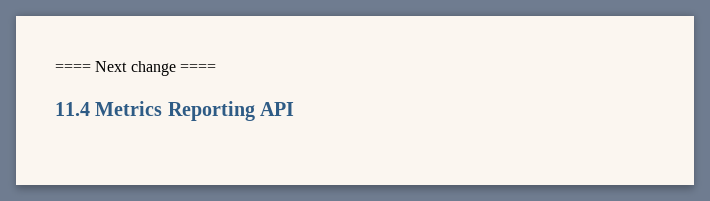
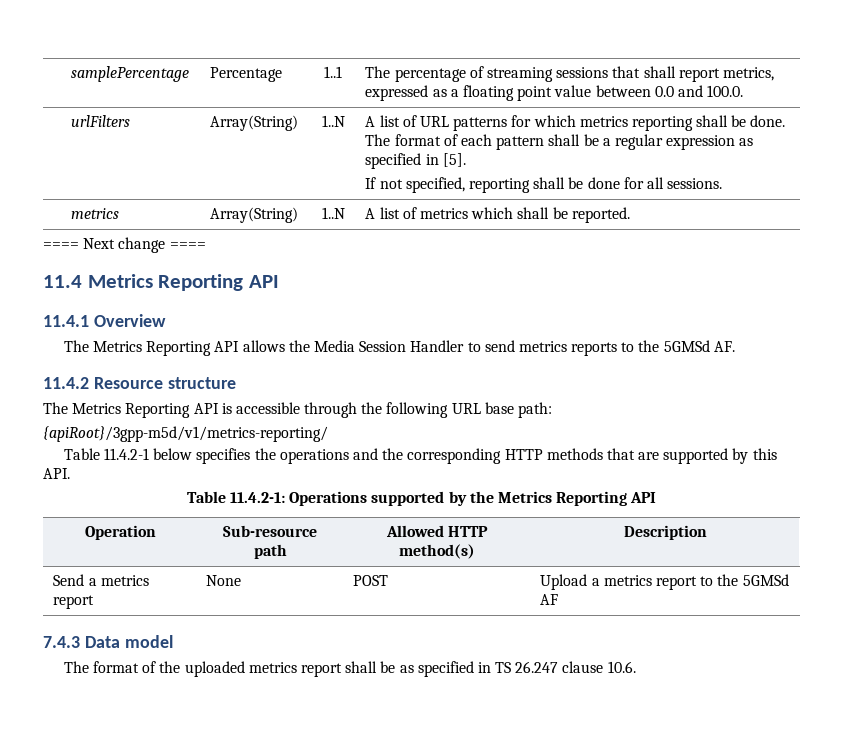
+ samplePercentage | Percentage | 1..1 | The percentage of streaming sessions that shall report metrics, expressed as a floating point value between 0.0 and 100.0.
+ urlFilters | Array(String) | 1..N | A list of URL patterns for which metrics reporting shall be done. The format of each pattern shall be a regular expression as specified in [5].
+ If not specified, reporting shall be done for all sessions.
+ metrics | Array(String) | 1..N | A list of metrics which shall be reported.
+ 11.4.1 Overview
+ The Metrics Reporting API allows the Media Session Handler to send metrics reports to the 5GMSd AF.
+ 11.4.2 Resource structure
+ The Metrics Reporting API is accessible through the following URL base path:
+ {apiRoot}/3gpp-m5d/v1/metrics-reporting/
+ Table 11.4.2-1 below specifies the operations and the corresponding HTTP methods that are supported by this API.
+ Table 11.4.2-1: Operations supported by the Metrics Reporting API
+ Operation | Sub-resource path | Allowed HTTP method(s) | Description
+ Send a metrics report | None | POST | Upload a metrics report to the 5GMSd AF
+ 7.4.3 Data model
+ The format of the uploaded metrics report shall be as specified in TS 26.247 clause 10.6.

